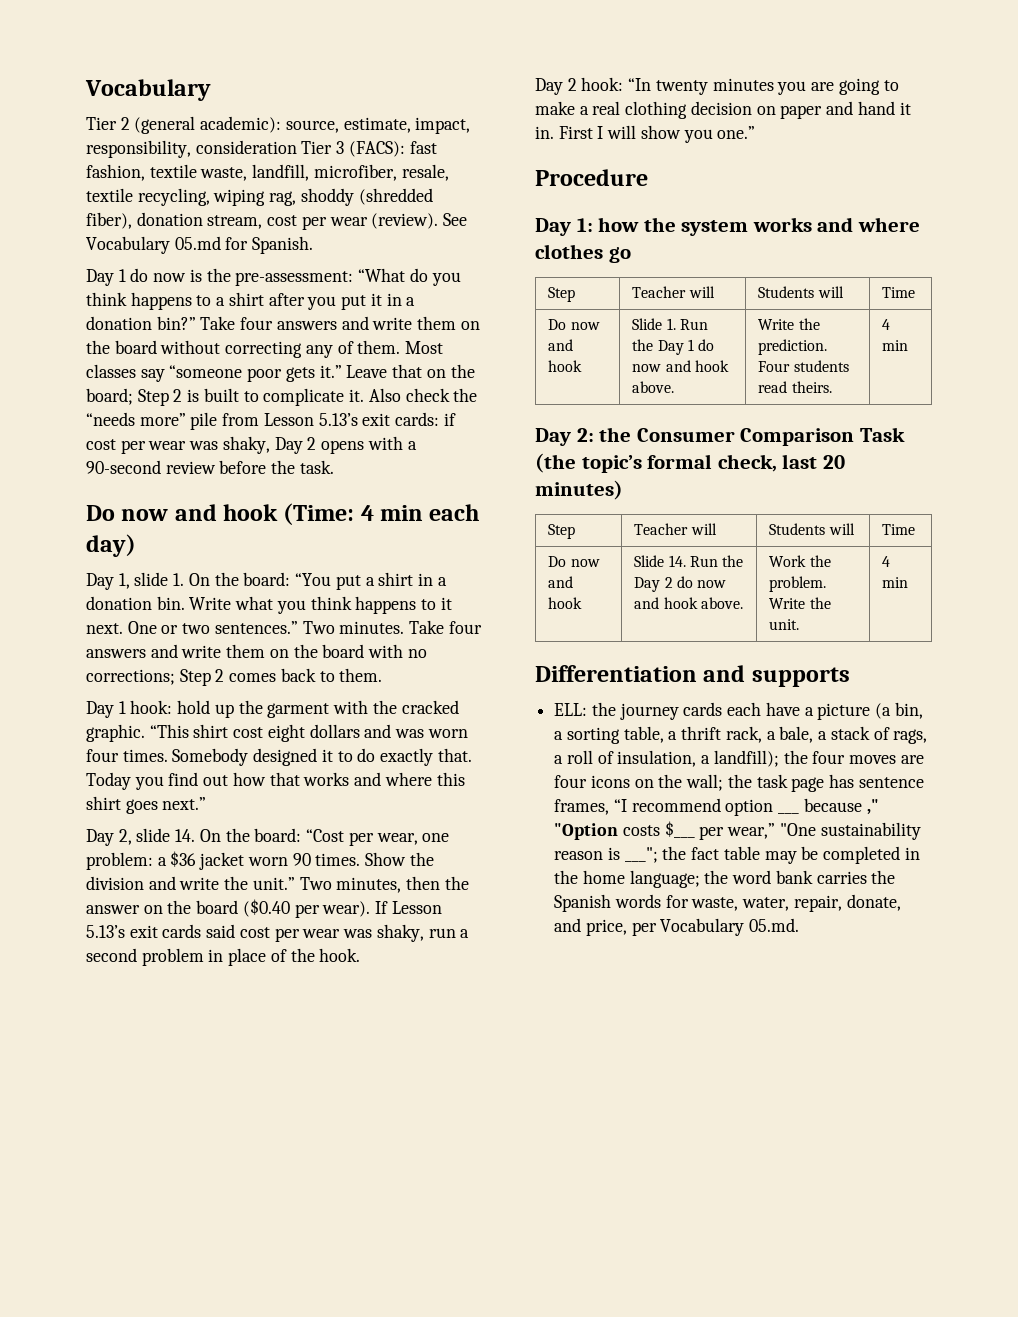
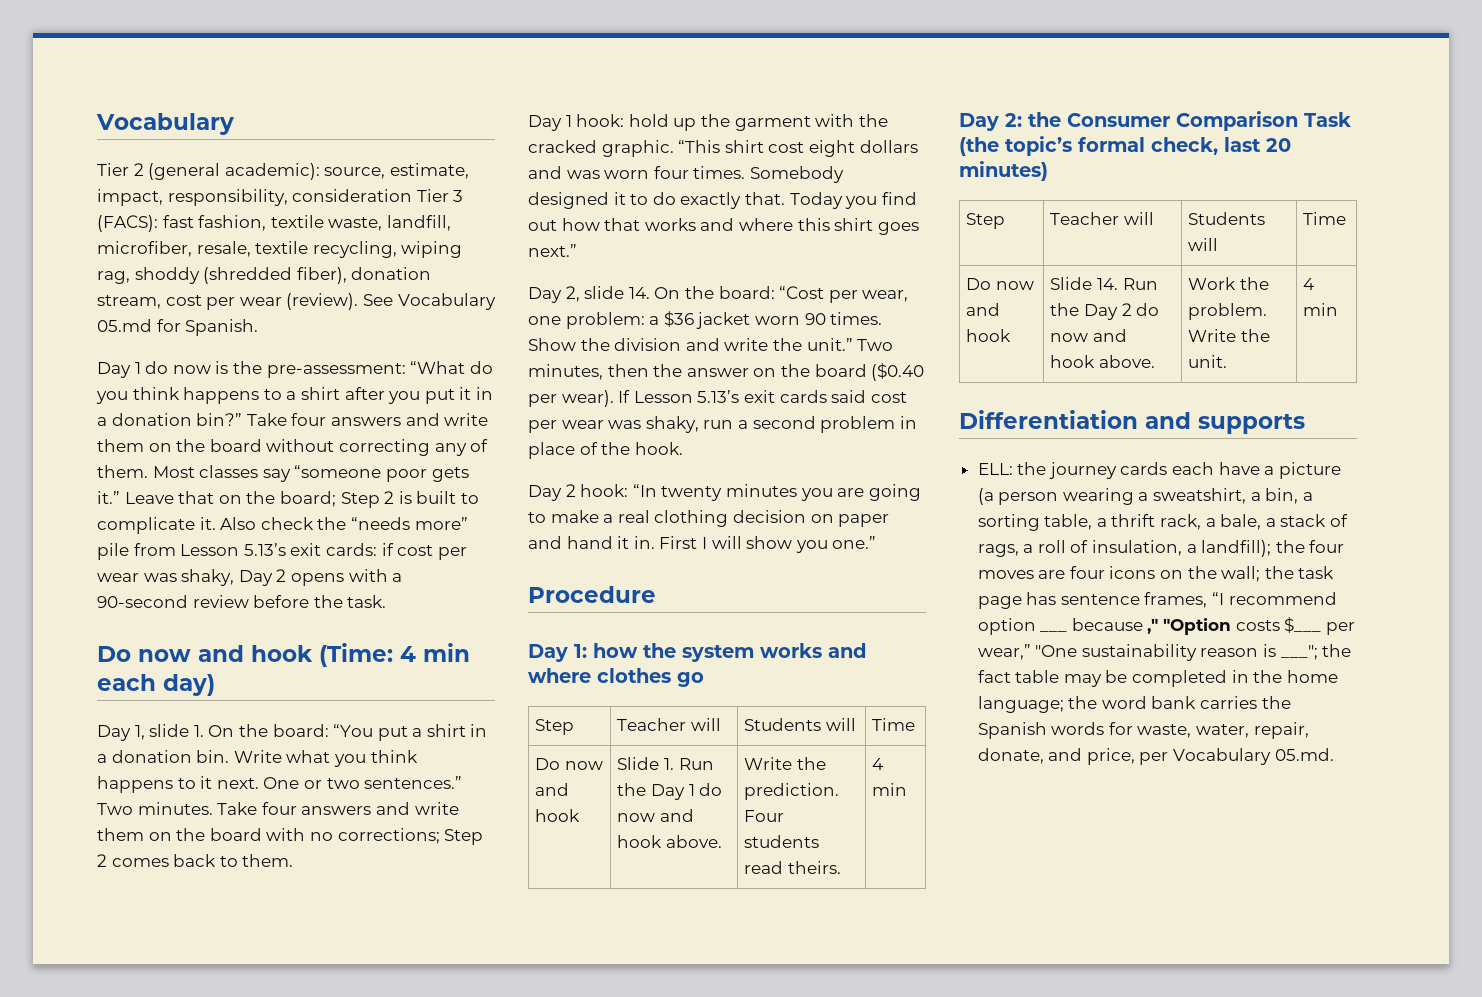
- the journey cards each have a picture (a bin, a sorting table, a thrift rack, a bale, a stack of rags, a roll of insulation, a landfill);
+ the journey cards each have a picture (a person wearing a sweatshirt, a bin, a sorting table, a thrift rack, a bale, a stack of rags, a roll of insulation, a landfill);

